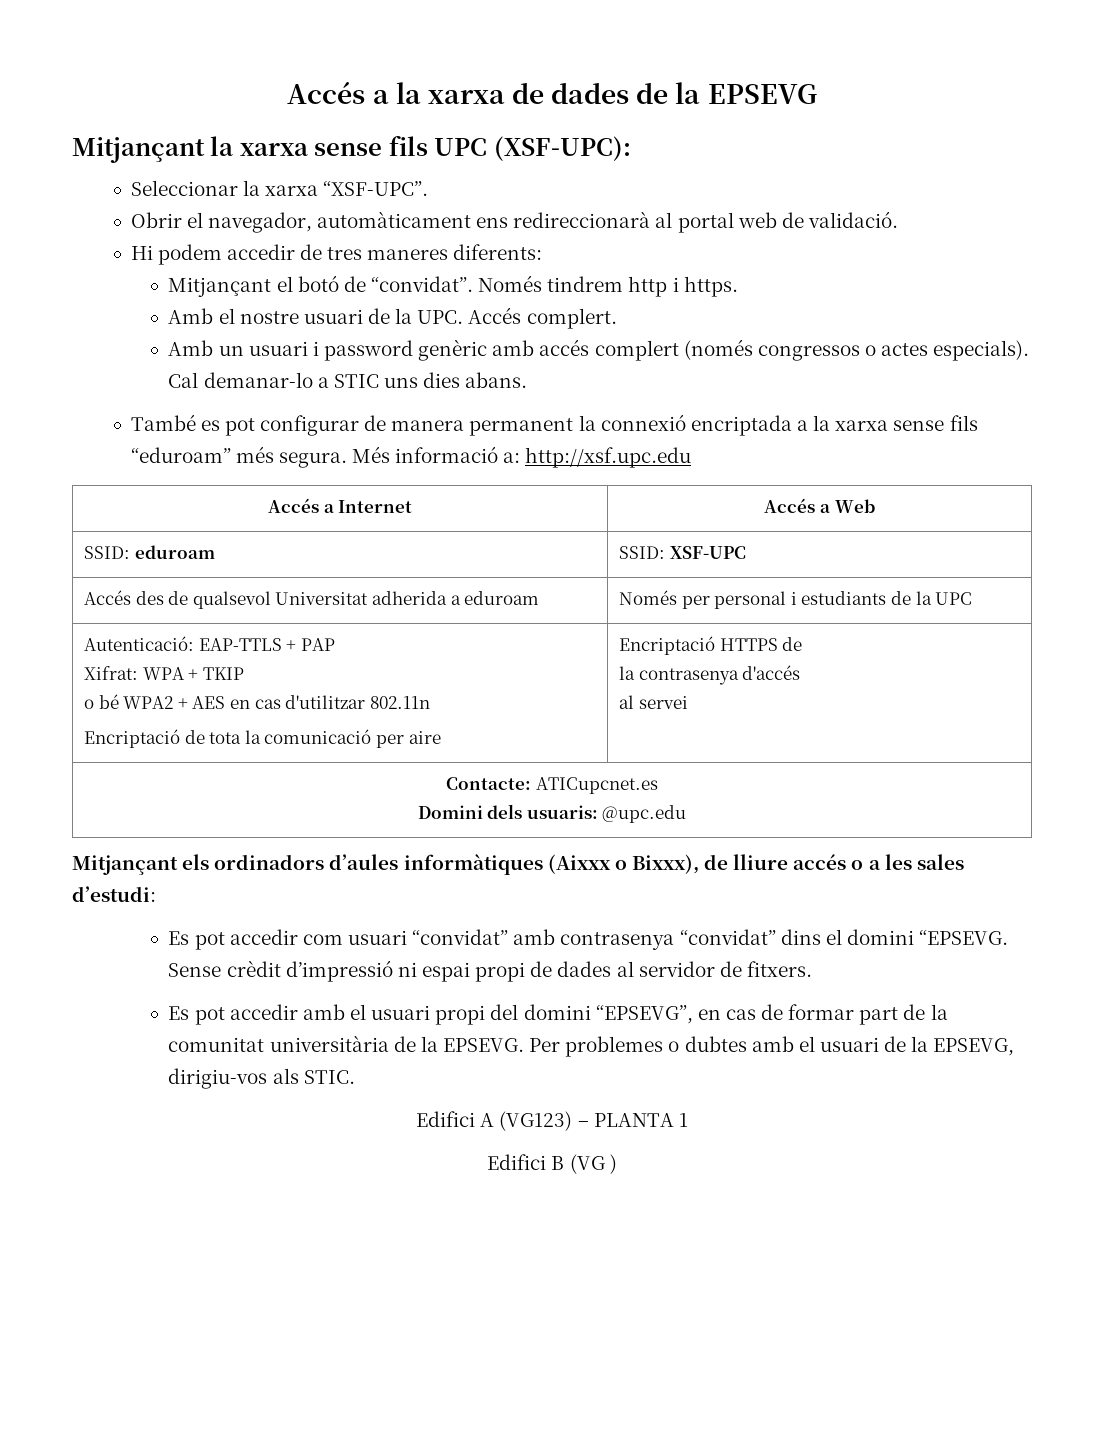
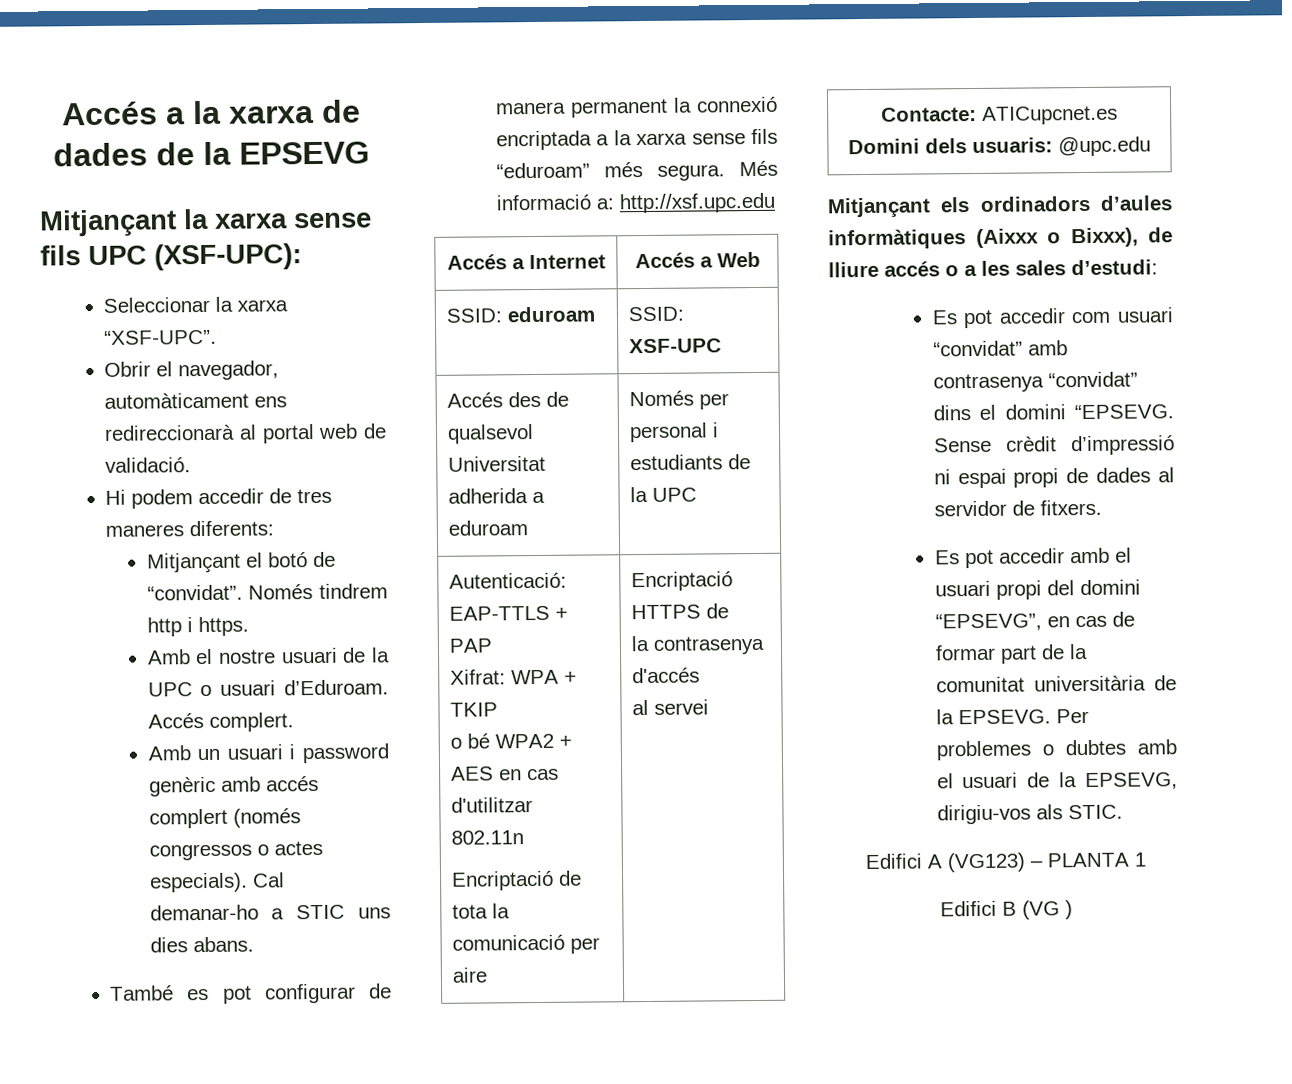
- Amb el nostre usuari de la UPC. Accés complert.
+ Amb el nostre usuari de la UPC o usuari d’Eduroam. Accés complert.
- Cal demanar-lo a STIC uns dies abans.
+ Cal demanar-ho a STIC uns dies abans.

